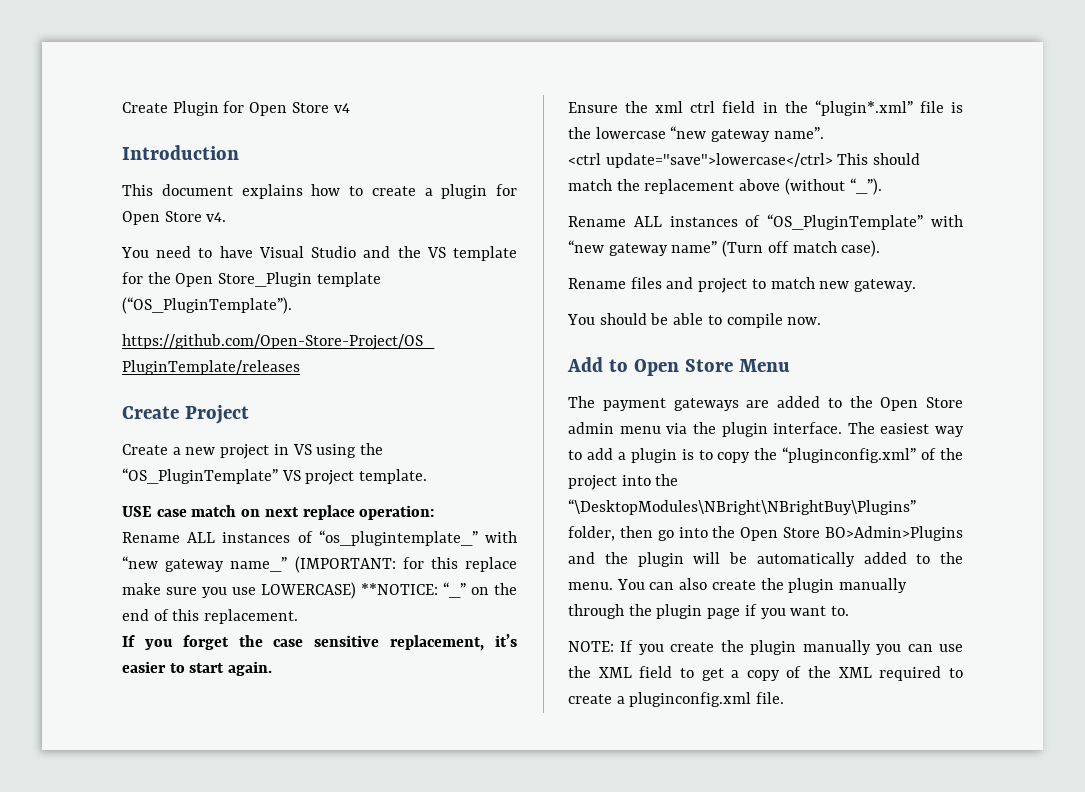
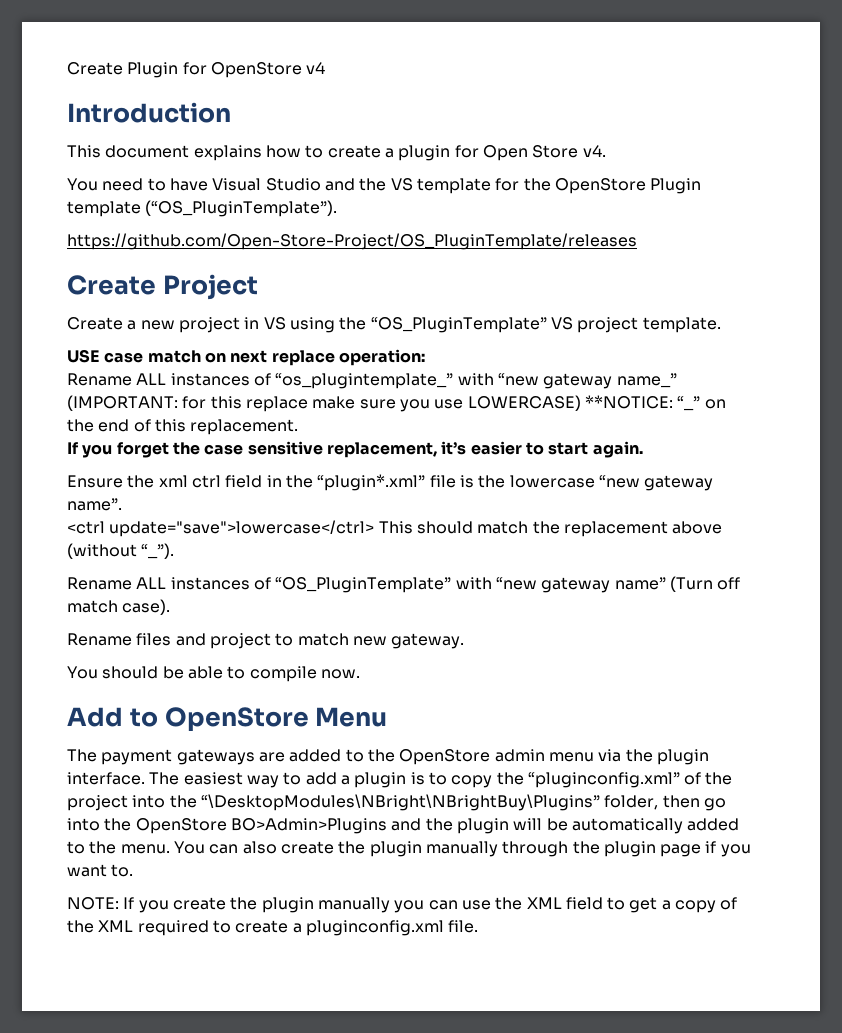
- Create Plugin for Open Store v4
+ Create Plugin for OpenStore v4
- You need to have Visual Studio and the VS template for the Open Store_Plugin template (“OS_PluginTemplate”).
+ You need to have Visual Studio and the VS template for the OpenStore Plugin template (“OS_PluginTemplate”).
- Add to Open Store Menu
+ Add to OpenStore Menu
- The payment gateways are added to the Open Store admin menu via the plugin interface.
+ The payment gateways are added to the OpenStore admin menu via the plugin interface.
- The easiest way to add a plugin is to copy the “pluginconfig.xml” of the project into the “\DesktopModules\NBright\NBrightBuy\Plugins” folder, then go into the Open Store BO>Admin>Plugins and the plugin will be automatically added to the menu.
+ The easiest way to add a plugin is to copy the “pluginconfig.xml” of the project into the “\DesktopModules\NBright\NBrightBuy\Plugins” folder, then go into the OpenStore BO>Admin>Plugins and the plugin will be automatically added to the menu.

